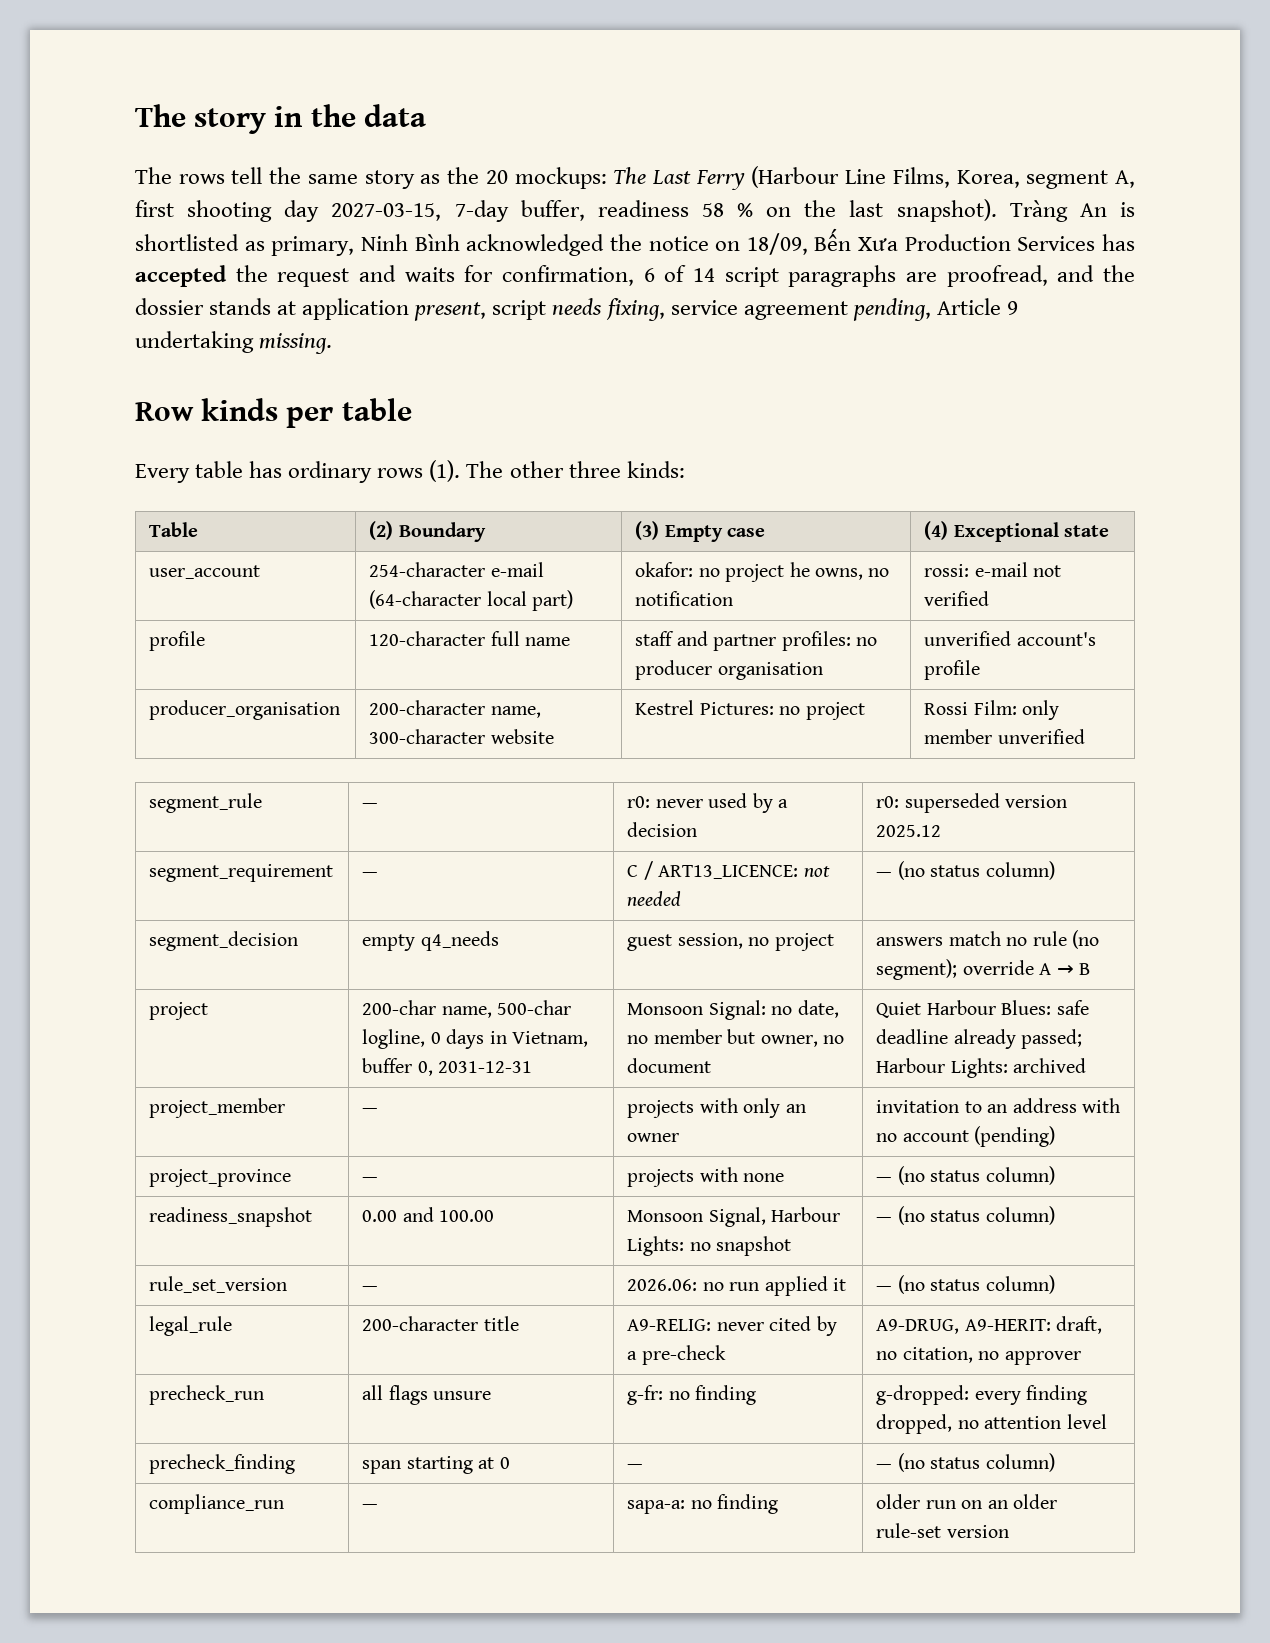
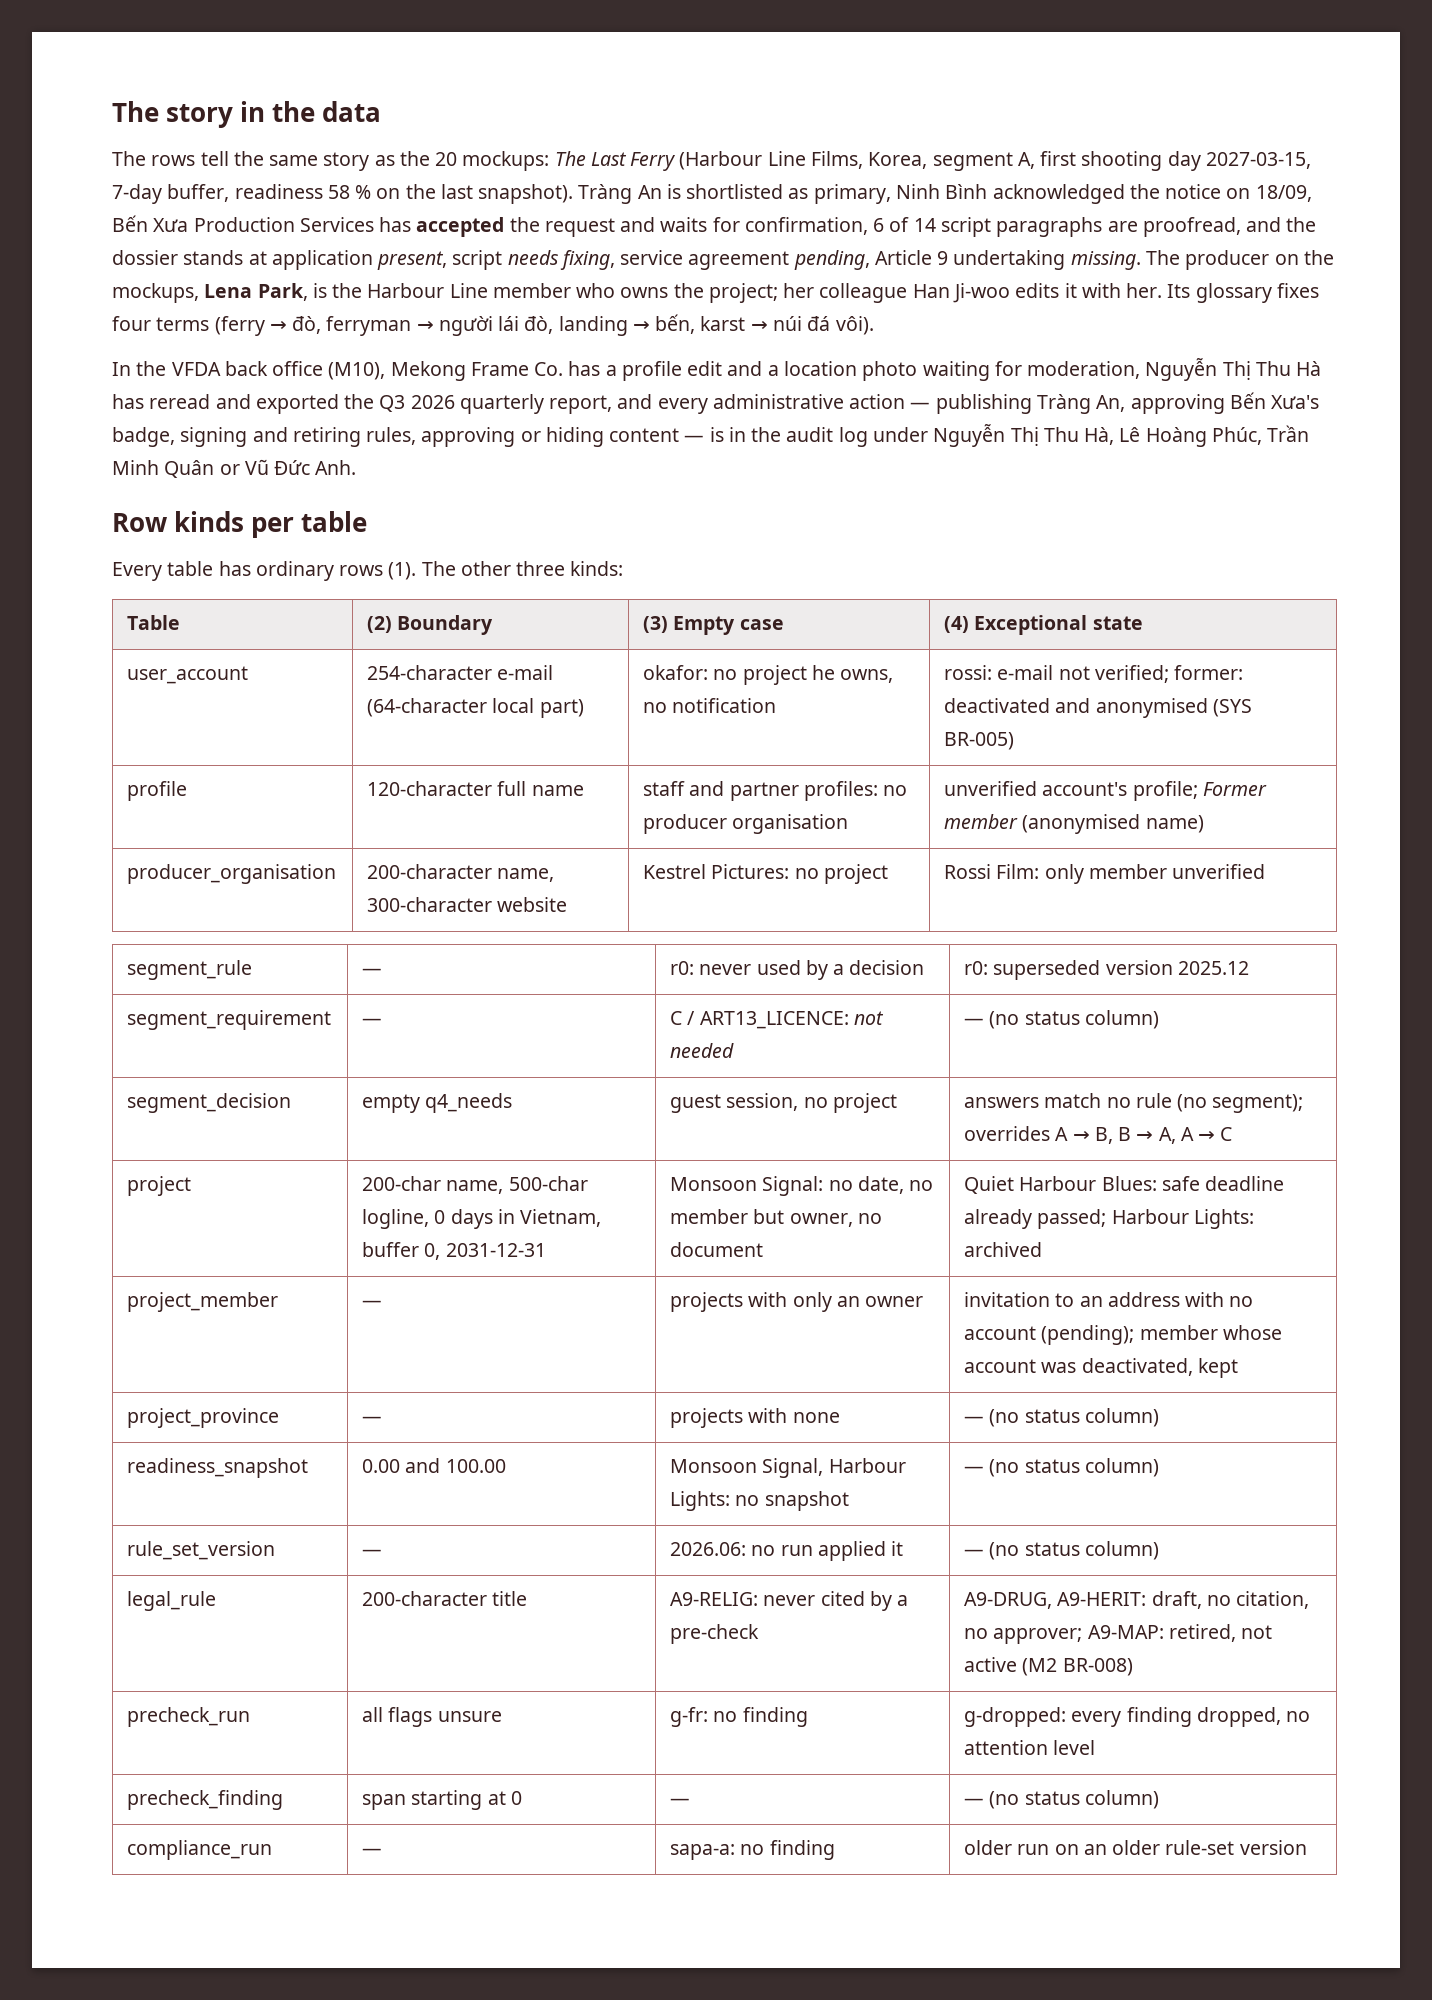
+ The producer on the mockups, Lena Park, is the Harbour Line member who owns the project; her colleague Han Ji-woo edits it with her. Its glossary fixes four terms (ferry → đò, ferryman → người lái đò, landing → bến, karst → núi đá vôi).
+ In the VFDA back office (M10), Mekong Frame Co. has a profile edit and a location photo waiting for moderation, Nguyễn Thị Thu Hà has reread and exported the Q3 2026 quarterly report, and every administrative action — publishing Tràng An, approving Bến Xưa's badge, signing and retiring rules, approving or hiding content — is in the audit log under Nguyễn Thị Thu Hà, Lê Hoàng Phúc, Trần Minh Quân or Vũ Đức Anh.
- user_account | 254-character e-mail (64-character local part) | okafor: no project he owns, no notification | rossi: e-mail not verified
+ user_account | 254-character e-mail (64-character local part) | okafor: no project he owns, no notification | rossi: e-mail not verified; former: deactivated and anonymised (SYS BR-005)
- profile | 120-character full name | staff and partner profiles: no producer organisation | unverified account's profile
+ profile | 120-character full name | staff and partner profiles: no producer organisation | unverified account's profile; Former member (anonymised name)
- segment_decision | empty q4_needs | guest session, no project | answers match no rule (no segment); override A → B
+ segment_decision | empty q4_needs | guest session, no project | answers match no rule (no segment); overrides A → B, B → A, A → C
- project_member | — | projects with only an owner | invitation to an address with no account (pending)
+ project_member | — | projects with only an owner | invitation to an address with no account (pending); member whose account was deactivated, kept
- legal_rule | 200-character title | A9-RELIG: never cited by a pre-check | A9-DRUG, A9-HERIT: draft, no citation, no approver
+ legal_rule | 200-character title | A9-RELIG: never cited by a pre-check | A9-DRUG, A9-HERIT: draft, no citation, no approver; A9-MAP: retired, not active (M2 BR-008)

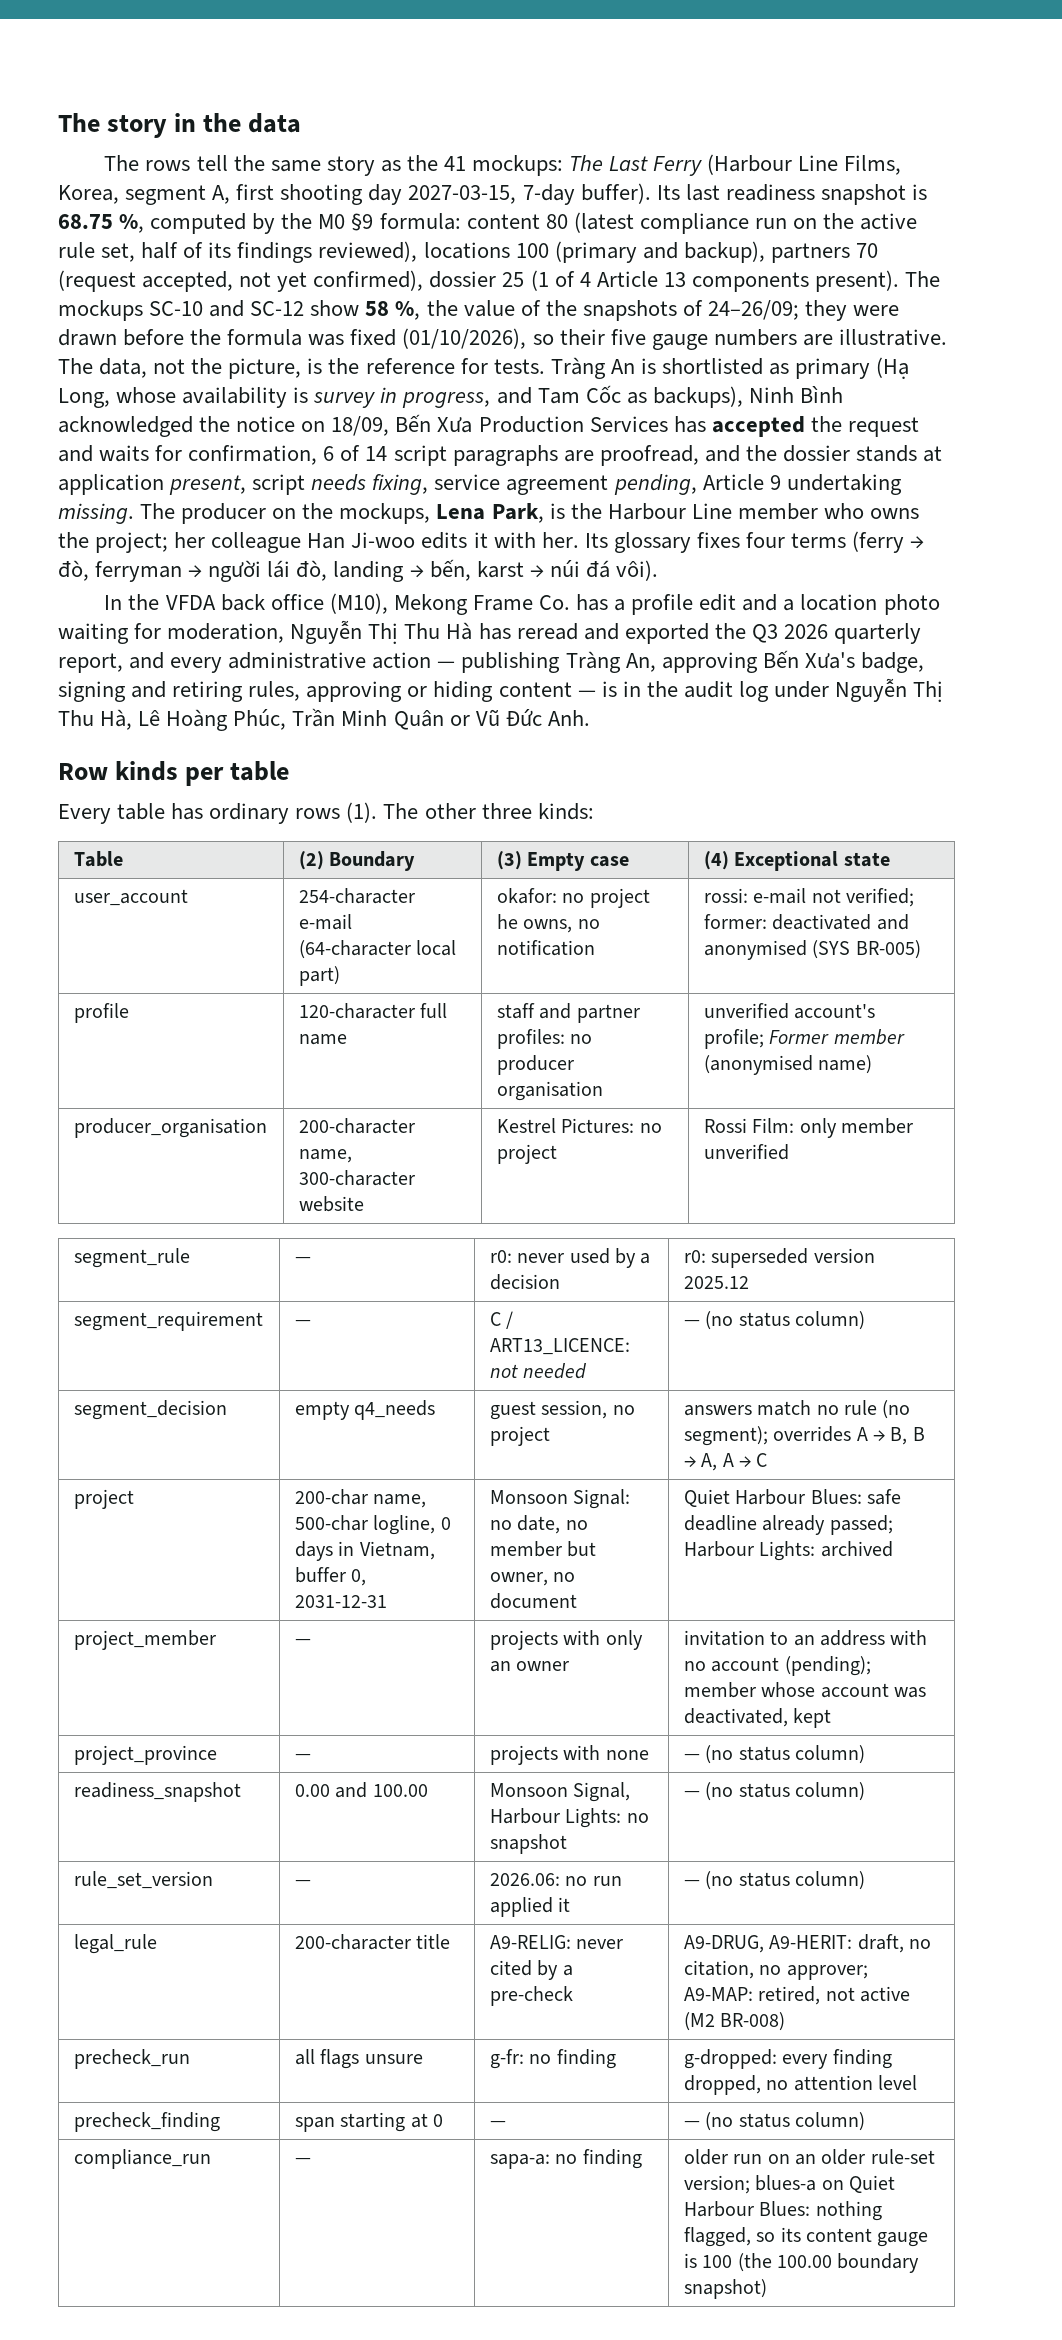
- The rows tell the same story as the 20 mockups: The Last Ferry (Harbour Line Films, Korea, segment A, first shooting day 2027-03-15, 7-day buffer, readiness 58 % on the last snapshot).
+ The rows tell the same story as the 41 mockups: The Last Ferry (Harbour Line Films, Korea, segment A, first shooting day 2027-03-15, 7-day buffer). Its last readiness snapshot is 68.75 %, computed by the M0 §9 formula: content 80 (latest compliance run on the active rule set, half of its findings reviewed), locations 100 (primary and backup), partners 70 (request accepted, not yet confirmed), dossier 25 (1 of 4 Article 13 components present). The mockups SC-10 and SC-12 show 58 %, the value of the snapshots of 24–26/09; they were drawn before the formula was fixed (01/10/2026), so their five gauge numbers are illustrative. The data, not the picture, is the reference for tests.
- Tràng An is shortlisted as primary, Ninh Bình acknowledged the notice on 18/09, Bến Xưa Production Services has accepted the request and waits for confirmation, 6 of 14 script paragraphs are proofread, and the dossier stands at application present, script needs fixing, service agreement pending, Article 9 undertaking missing.
+ Tràng An is shortlisted as primary (Hạ Long, whose availability is survey in progress, and Tam Cốc as backups), Ninh Bình acknowledged the notice on 18/09, Bến Xưa Production Services has accepted the request and waits for confirmation, 6 of 14 script paragraphs are proofread, and the dossier stands at application present, script needs fixing, service agreement pending, Article 9 undertaking missing.
- compliance_run | — | sapa-a: no finding | older run on an older rule-set version
+ compliance_run | — | sapa-a: no finding | older run on an older rule-set version; blues-a on Quiet Harbour Blues: nothing flagged, so its content gauge is 100 (the 100.00 boundary snapshot)

